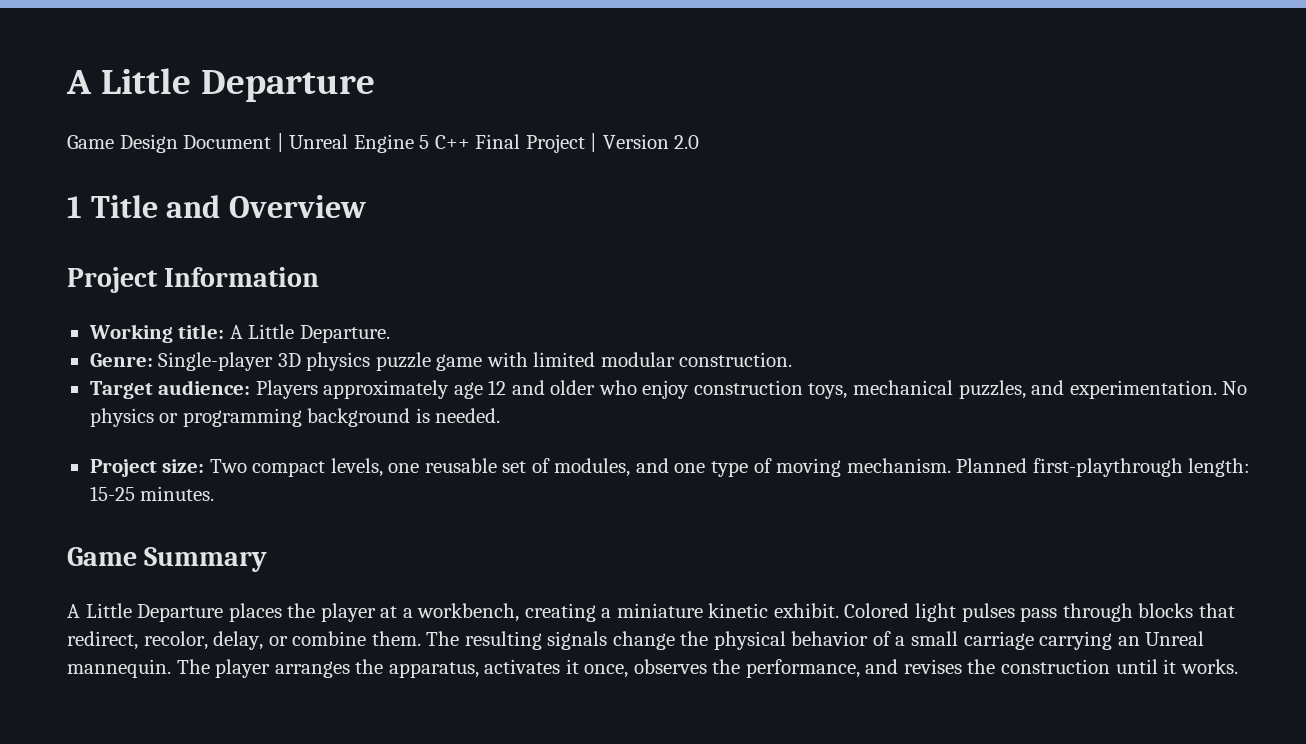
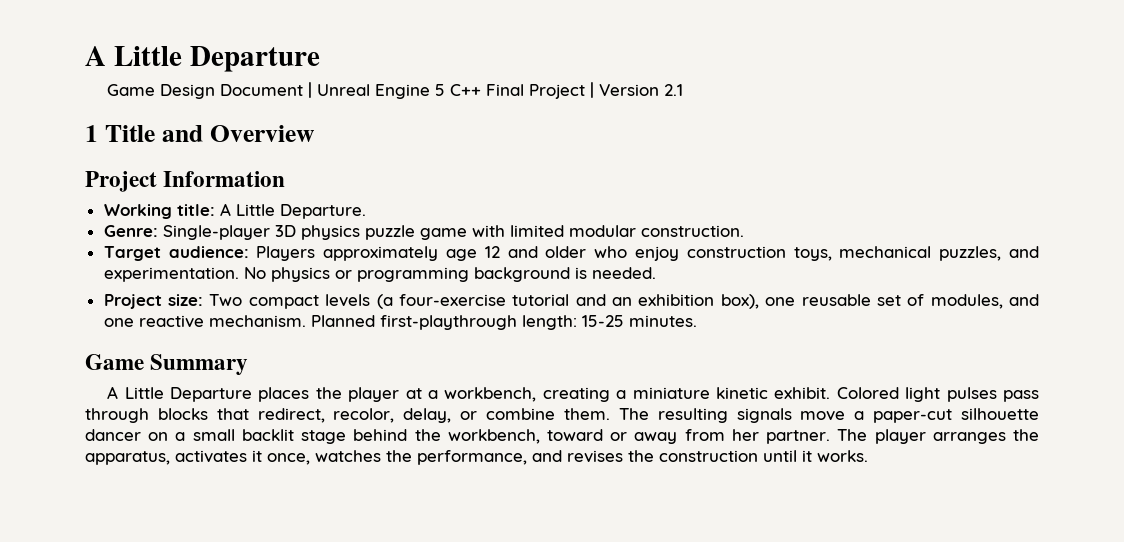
- Game Design Document | Unreal Engine 5 C++ Final Project | Version 2.0
+ Game Design Document | Unreal Engine 5 C++ Final Project | Version 2.1
- Project size: Two compact levels, one reusable set of modules, and one type of moving mechanism.
+ Project size: Two compact levels (a four-exercise tutorial and an exhibition box), one reusable set of modules, and one reactive mechanism.
- The resulting signals change the physical behavior of a small carriage carrying an Unreal mannequin.
+ The resulting signals move a paper-cut silhouette dancer on a small backlit stage behind the workbench, toward or away from her partner.
- The player arranges the apparatus, activates it once, observes the performance, and revises the construction until it works.
+ The player arranges the apparatus, activates it once, watches the performance, and revises the construction until it works.

